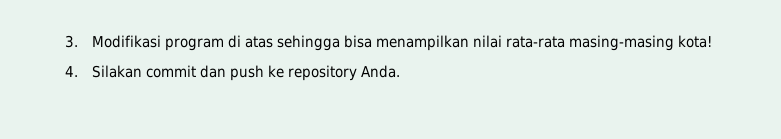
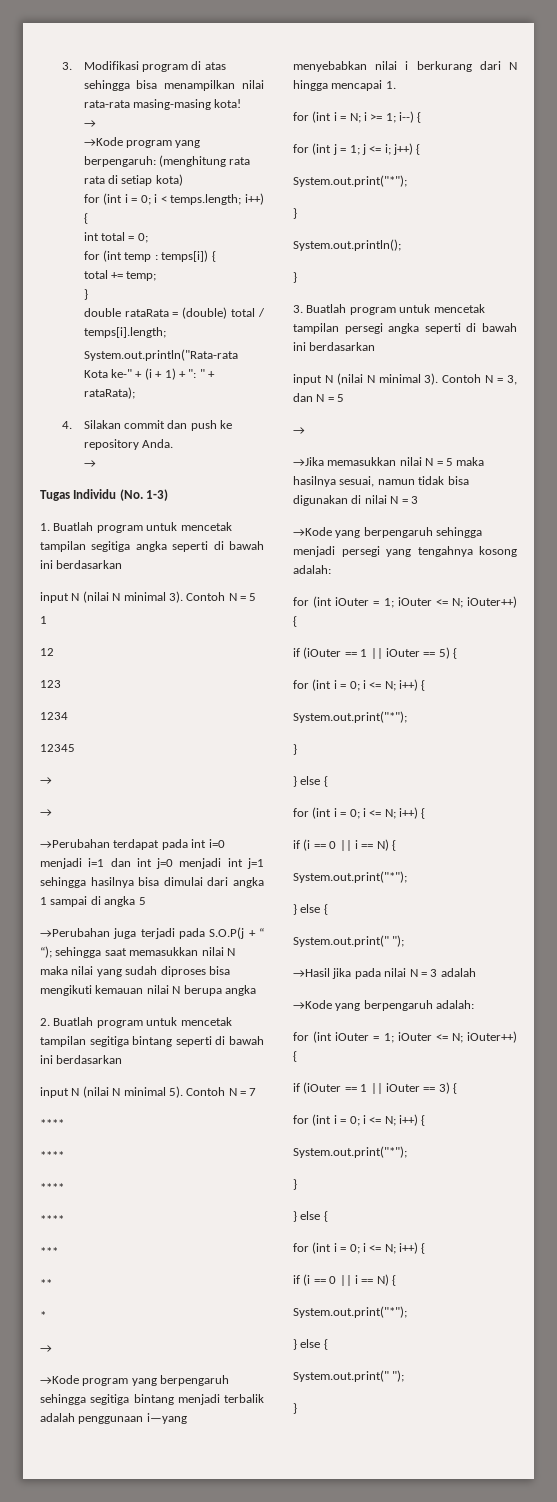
  3. Modifikasi program di atas sehingga bisa menampilkan nilai rata-rata masing-masing kota!
+ →
+ →Kode program yang berpengaruh: (menghitung rata rata di setiap kota)
+ for (int i = 0; i < temps.length; i++) {
+ int total = 0;
+ for (int temp : temps[i]) {
+ total += temp;
+ }
+ double rataRata = (double) total / temps[i].length;
+ System.out.println("Rata-rata Kota ke-" + (i + 1) + ": " + rataRata);
  4. Silakan commit dan push ke repository Anda.
+ →
+ Tugas Individu (No. 1-3)
+ 1. Buatlah program untuk mencetak tampilan segitiga angka seperti di bawah ini berdasarkan
+ input N (nilai N minimal 3). Contoh N = 5
+ 1
+ 12
+ 123
+ 1234
+ 12345
+ →
+ →
+ →Perubahan terdapat pada int i=0 menjadi i=1 dan int j=0 menjadi int j=1 sehingga hasilnya bisa dimulai dari angka 1 sampai di angka 5
+ →Perubahan juga terjadi pada S.O.P(j + “ “); sehingga saat memasukkan nilai N maka nilai yang sudah diproses bisa mengikuti kemauan nilai N berupa angka
+ 2. Buatlah program untuk mencetak tampilan segitiga bintang seperti di bawah ini berdasarkan
+ input N (nilai N minimal 5). Contoh N = 7
+ ****
+ ****
+ ****
+ ****
+ ***
+ **
+ *
+ →
+ →Kode program yang berpengaruh sehingga segitiga bintang menjadi terbalik adalah penggunaan i—yang menyebabkan nilai i berkurang dari N hingga mencapai 1.
+ for (int i = N; i >= 1; i--) {
+ for (int j = 1; j <= i; j++) {
+ System.out.print("*");
+ }
+ System.out.println();
+ }
+ 3. Buatlah program untuk mencetak tampilan persegi angka seperti di bawah ini berdasarkan
+ input N (nilai N minimal 3). Contoh N = 3, dan N = 5
+ →
+ →Jika memasukkan nilai N = 5 maka hasilnya sesuai, namun tidak bisa digunakan di nilai N = 3
+ →Kode yang berpengaruh sehingga menjadi persegi yang tengahnya kosong adalah:
+ for (int iOuter = 1; iOuter <= N; iOuter++) {
+ if (iOuter == 1 || iOuter == 5) {
+ for (int i = 0; i <= N; i++) {
+ System.out.print("*");
+ }
+ } else {
+ for (int i = 0; i <= N; i++) {
+ if (i == 0 || i == N) {
+ System.out.print("*");
+ } else {
+ System.out.print(" ");
+ →Hasil jika pada nilai N = 3 adalah
+ →Kode yang berpengaruh adalah:
+ for (int iOuter = 1; iOuter <= N; iOuter++) {
+ if (iOuter == 1 || iOuter == 3) {
+ for (int i = 0; i <= N; i++) {
+ System.out.print("*");
+ }
+ } else {
+ for (int i = 0; i <= N; i++) {
+ if (i == 0 || i == N) {
+ System.out.print("*");
+ } else {
+ System.out.print(" ");
+ }

